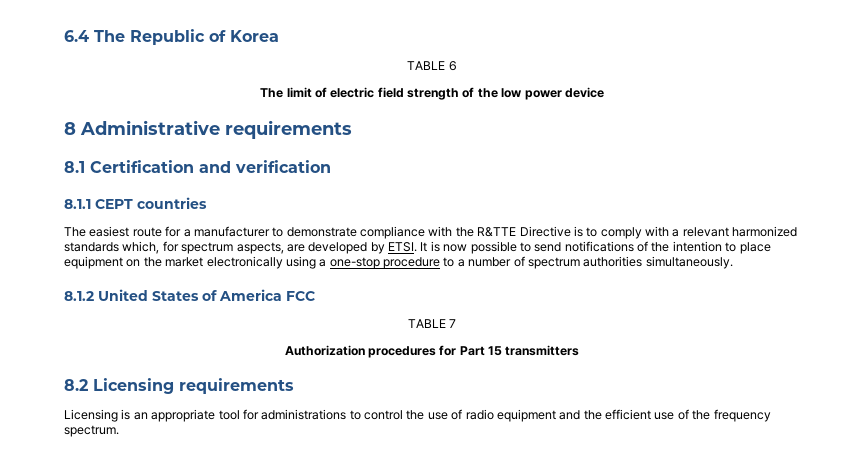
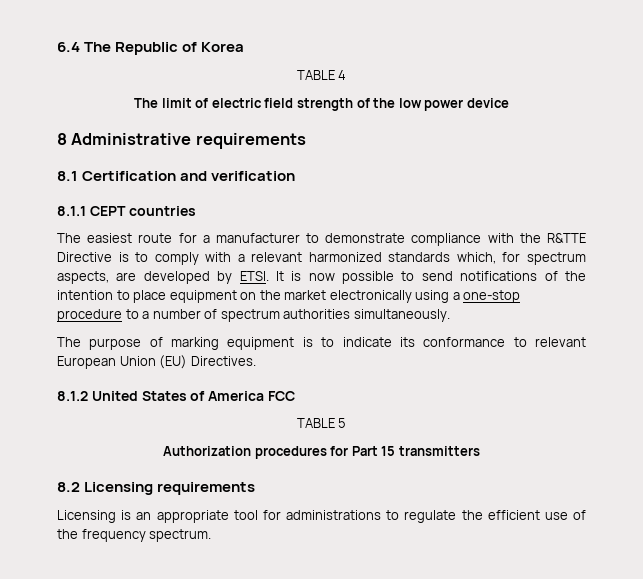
- TABLE 6
+ TABLE 4
+ The purpose of marking equipment is to indicate its conformance to relevant European Union (EU) Directives.
- TABLE 7
+ TABLE 5
- Licensing is an appropriate tool for administrations to control the use of radio equipment and the efficient use of the frequency spectrum.
+ Licensing is an appropriate tool for administrations to regulate the efficient use of the frequency spectrum.

